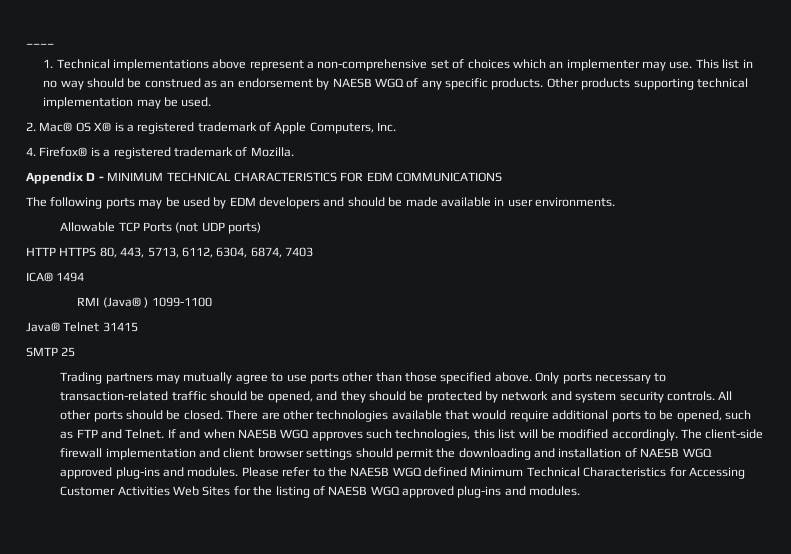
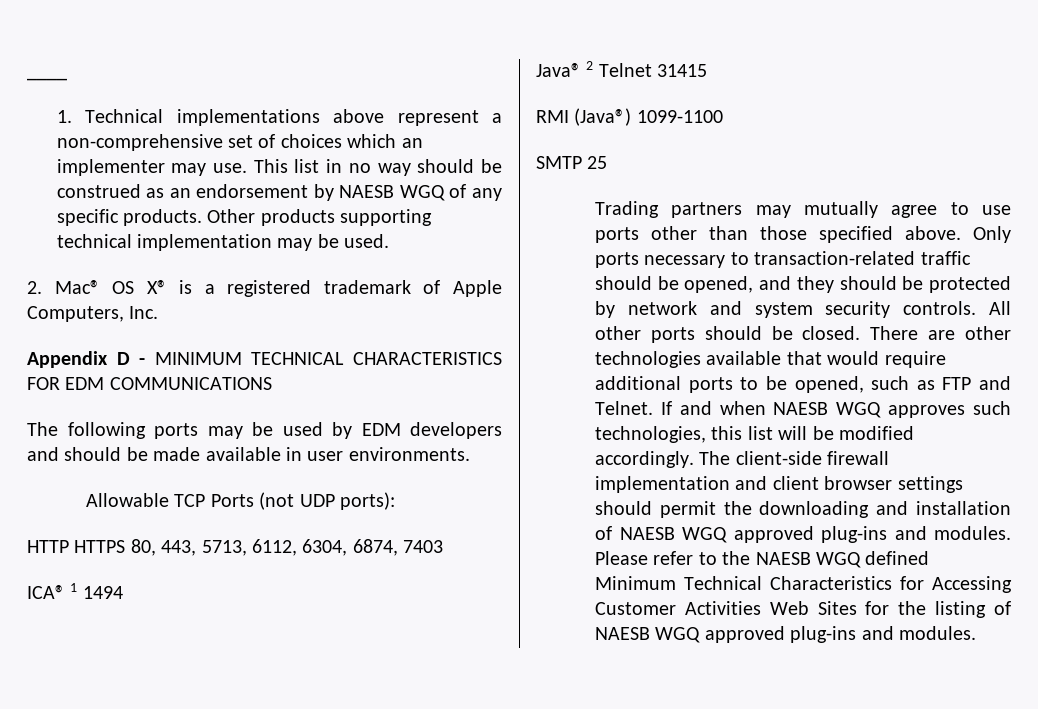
- 4. Firefox® is a registered trademark of Mozilla.
- Allowable TCP Ports (not UDP ports)
+ Allowable TCP Ports (not UDP ports):
- ICA® 1494
+ ICA® 1 1494
- RMI (Java® ) 1099-1100
- Java® Telnet 31415
+ Java® 2 Telnet 31415
+ RMI (Java®) 1099-1100

